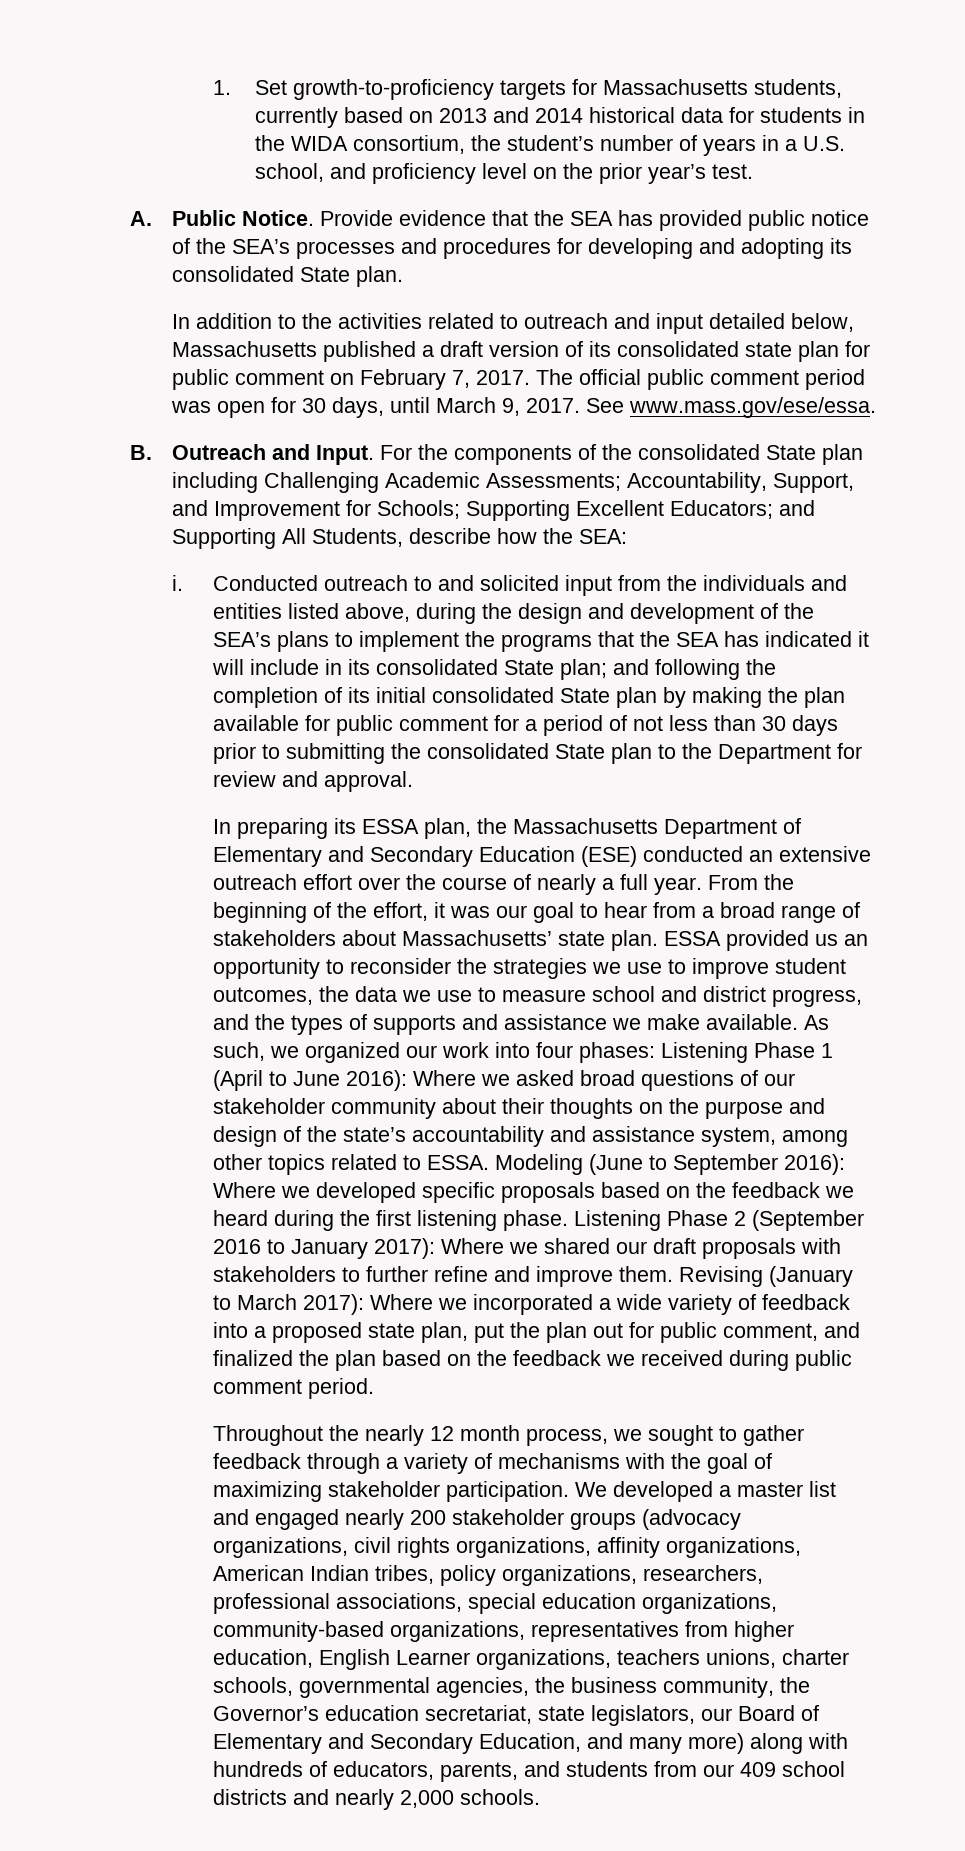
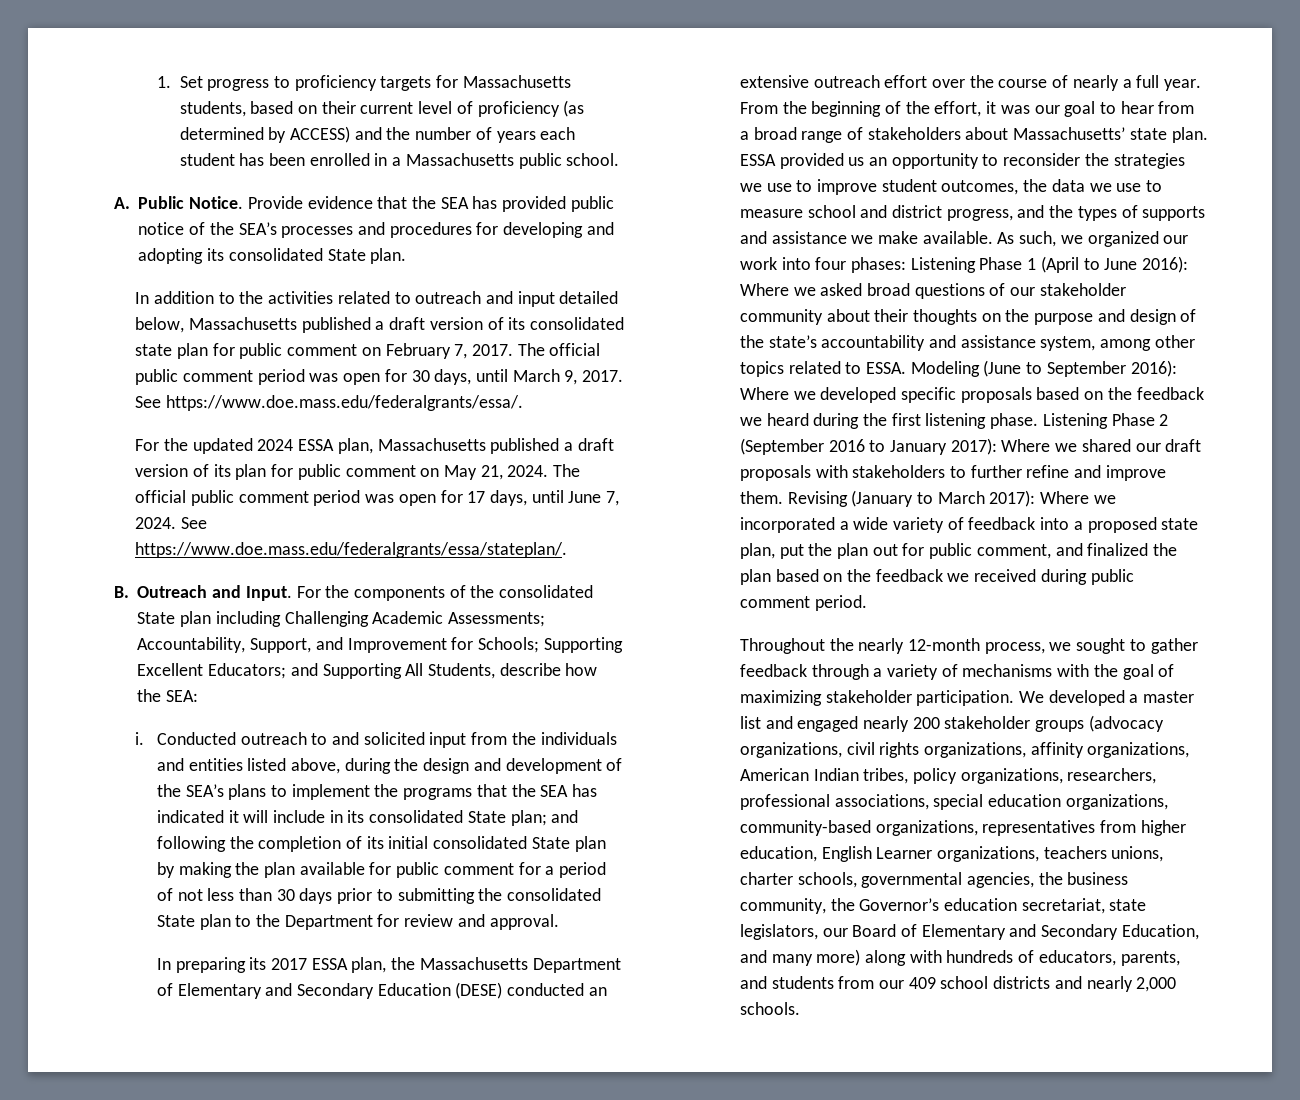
- 1. Set growth-to-proficiency targets for Massachusetts students, currently based on 2013 and 2014 historical data for students in the WIDA consortium, the student’s number of years in a U.S. school, and proficiency level on the prior year’s test.
+ 1. Set progress to proficiency targets for Massachusetts students, based on their current level of proficiency (as determined by ACCESS) and the number of years each student has been enrolled in a Massachusetts public school.
- See www.mass.gov/ese/essa.
+ See https://www.doe.mass.edu/federalgrants/essa/.
+ For the updated 2024 ESSA plan, Massachusetts published a draft version of its plan for public comment on May 21, 2024. The official public comment period was open for 17 days, until June 7, 2024. See https://www.doe.mass.edu/federalgrants/essa/stateplan/.
- In preparing its ESSA plan, the Massachusetts Department of Elementary and Secondary Education (ESE) conducted an extensive outreach effort over the course of nearly a full year.
+ In preparing its 2017 ESSA plan, the Massachusetts Department of Elementary and Secondary Education (DESE) conducted an extensive outreach effort over the course of nearly a full year.
- Throughout the nearly 12 month process, we sought to gather feedback through a variety of mechanisms with the goal of maximizing stakeholder participation.
+ Throughout the nearly 12-month process, we sought to gather feedback through a variety of mechanisms with the goal of maximizing stakeholder participation.

